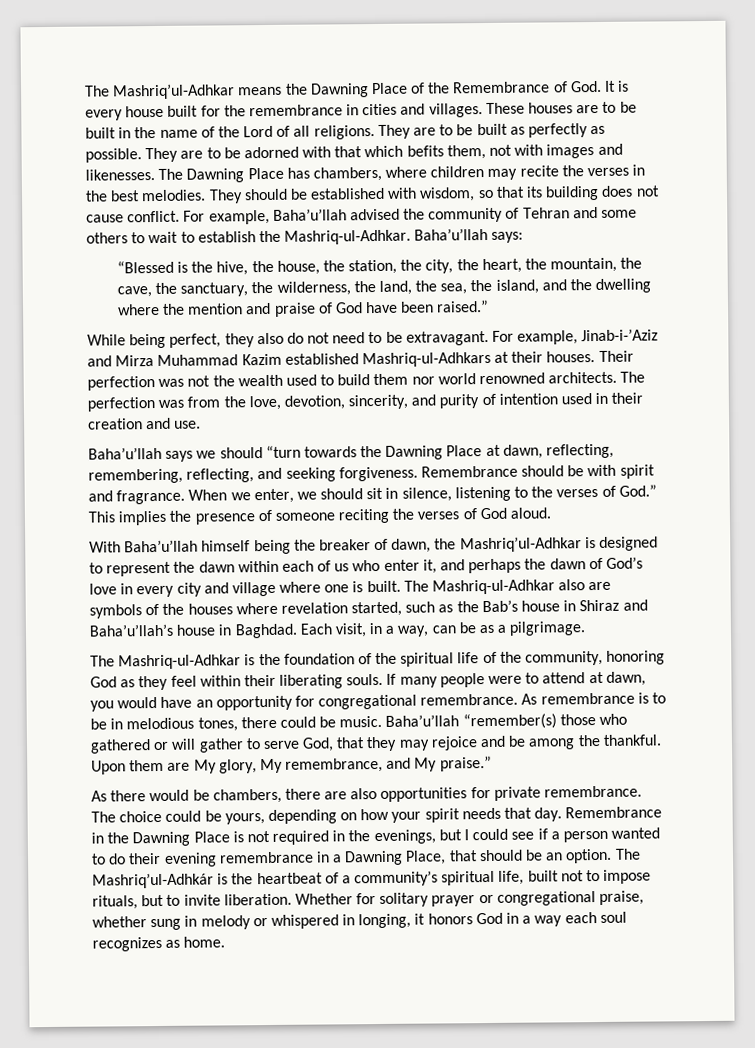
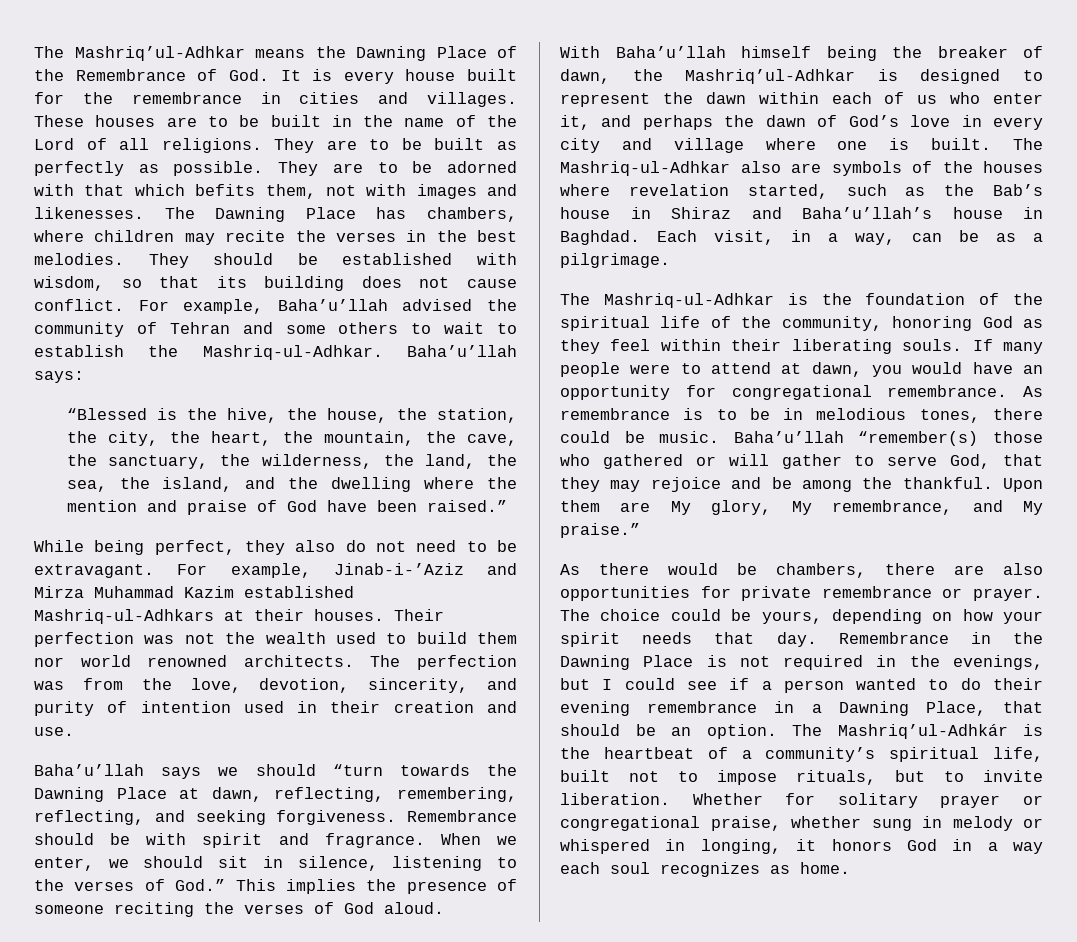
- As there would be chambers, there are also opportunities for private remembrance.
+ As there would be chambers, there are also opportunities for private remembrance or prayer.

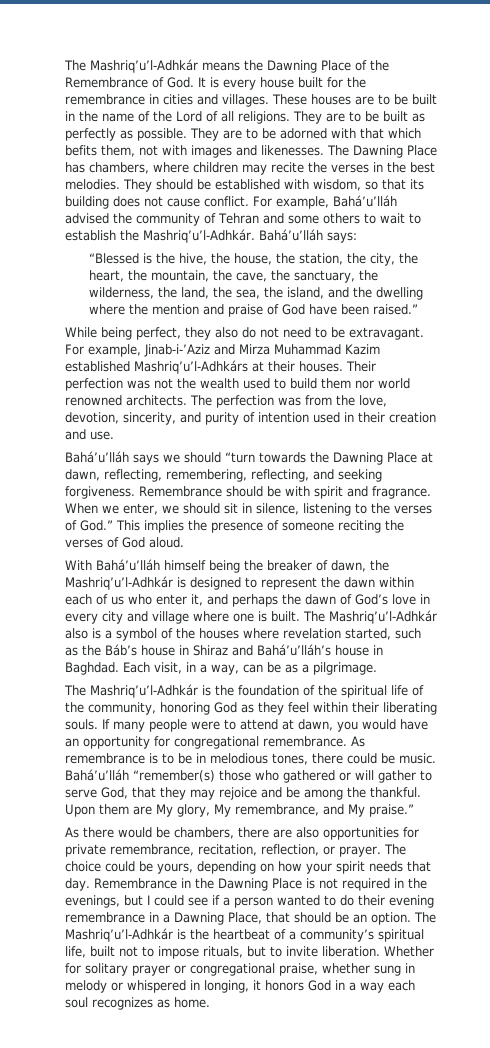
- The Mashriq’ul-Adhkar means the Dawning Place of the Remembrance of God. It is every house built for the remembrance in cities and villages.
+ The Mashriq’u’l-Adhkár means the Dawning Place of the Remembrance of God. It is every house built for the remembrance in cities and villages.
- For example, Baha’u’llah advised the community of Tehran and some others to wait to establish the Mashriq-ul-Adhkar. Baha’u’llah says:
+ For example, Bahá’u’lláh advised the community of Tehran and some others to wait to establish the Mashriq’u’l-Adhkár. Bahá’u’lláh says:
- For example, Jinab-i-’Aziz and Mirza Muhammad Kazim established Mashriq-ul-Adhkars at their houses.
+ For example, Jinab-i-’Aziz and Mirza Muhammad Kazim established Mashriq’u’l-Adhkárs at their houses.
- Baha’u’llah says we should “turn towards the Dawning Place at dawn, reflecting, remembering, reflecting, and seeking forgiveness.
+ Bahá’u’lláh says we should “turn towards the Dawning Place at dawn, reflecting, remembering, reflecting, and seeking forgiveness.
- With Baha’u’llah himself being the breaker of dawn, the Mashriq’ul-Adhkar is designed to represent the dawn within each of us who enter it, and perhaps the dawn of God’s love in every city and village where one is built.
+ With Bahá’u’lláh himself being the breaker of dawn, the Mashriq’u’l-Adhkár is designed to represent the dawn within each of us who enter it, and perhaps the dawn of God’s love in every city and village where one is built.
- The Mashriq-ul-Adhkar also are symbols of the houses where revelation started, such as the Bab’s house in Shiraz and Baha’u’llah’s house in Baghdad.
+ The Mashriq’u’l-Adhkár also is a symbol of the houses where revelation started, such as the Báb’s house in Shiraz and Bahá’u’lláh’s house in Baghdad.
- The Mashriq-ul-Adhkar is the foundation of the spiritual life of the community, honoring God as they feel within their liberating souls.
+ The Mashriq’u’l-Adhkár is the foundation of the spiritual life of the community, honoring God as they feel within their liberating souls.
- Baha’u’llah “remember(s) those who gathered or will gather to serve God, that they may rejoice and be among the thankful.
+ Bahá’u’lláh “remember(s) those who gathered or will gather to serve God, that they may rejoice and be among the thankful.
- As there would be chambers, there are also opportunities for private remembrance or prayer.
+ As there would be chambers, there are also opportunities for private remembrance, recitation, reflection, or prayer.
- The Mashriq’ul-Adhkár is the heartbeat of a community’s spiritual life, built not to impose rituals, but to invite liberation.
+ The Mashriq’u’l-Adhkár is the heartbeat of a community’s spiritual life, built not to impose rituals, but to invite liberation.

